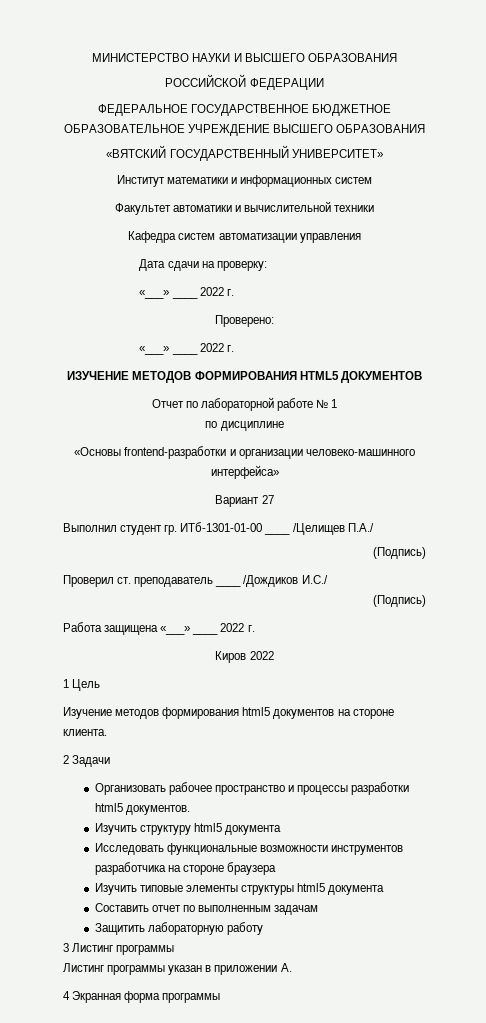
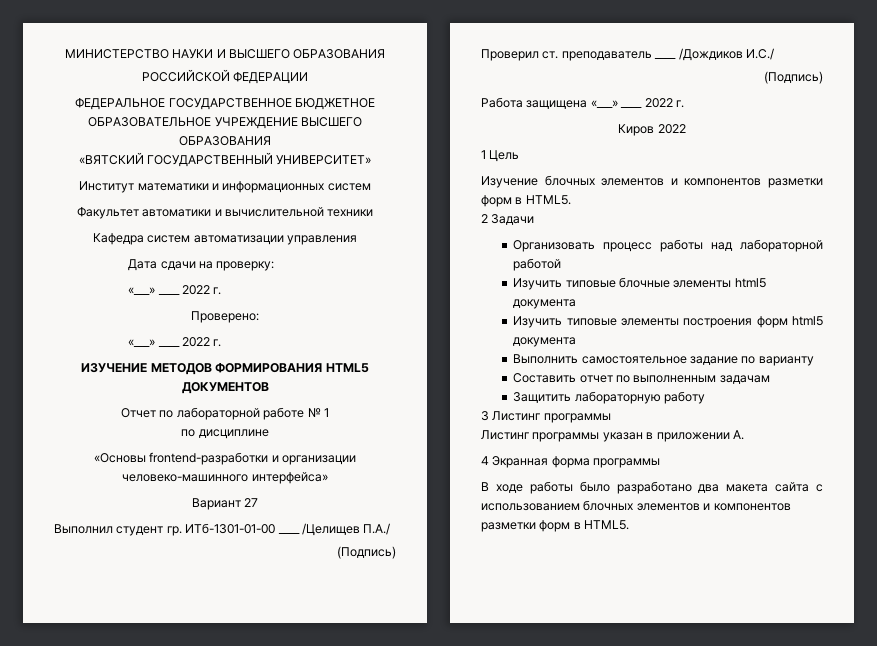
- Изучение методов формирования html5 документов на стороне клиента.
+ Изучение блочных элементов и компонентов разметки форм в HTML5.
  2 Задачи
- Организовать рабочее пространство и процессы разработки html5 документов.
- Изучить структуру html5 документа
- Исследовать функциональные возможности инструментов разработчика на стороне браузера
+ Организовать процесс работы над лабораторной работой
+ Изучить типовые блочные элементы html5 документа
- Изучить типовые элементы структуры html5 документа
+ Изучить типовые элементы построения форм html5 документа
+ Выполнить самостоятельное задание по варианту
+ В ходе работы было разработано два макета сайта с использованием блочных элементов и компонентов разметки форм в HTML5.

